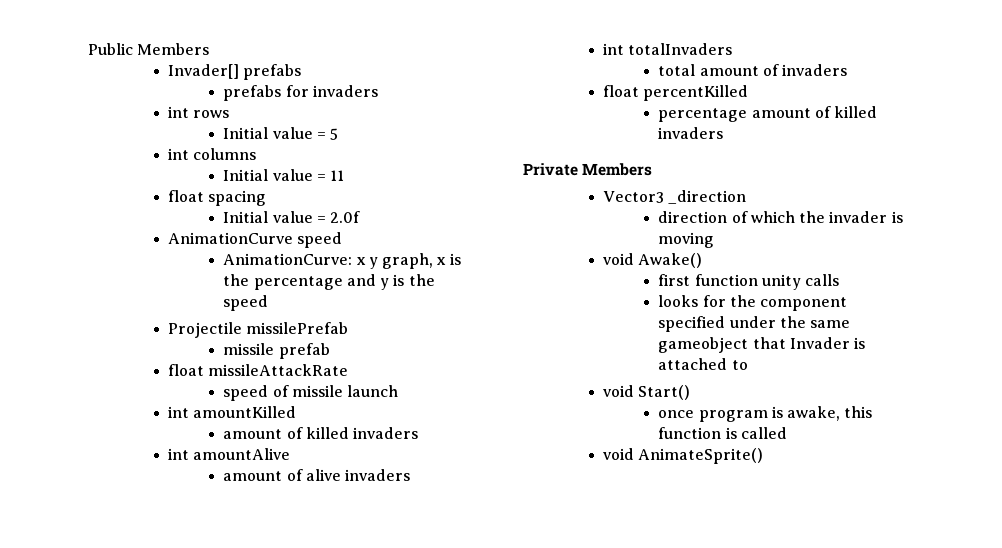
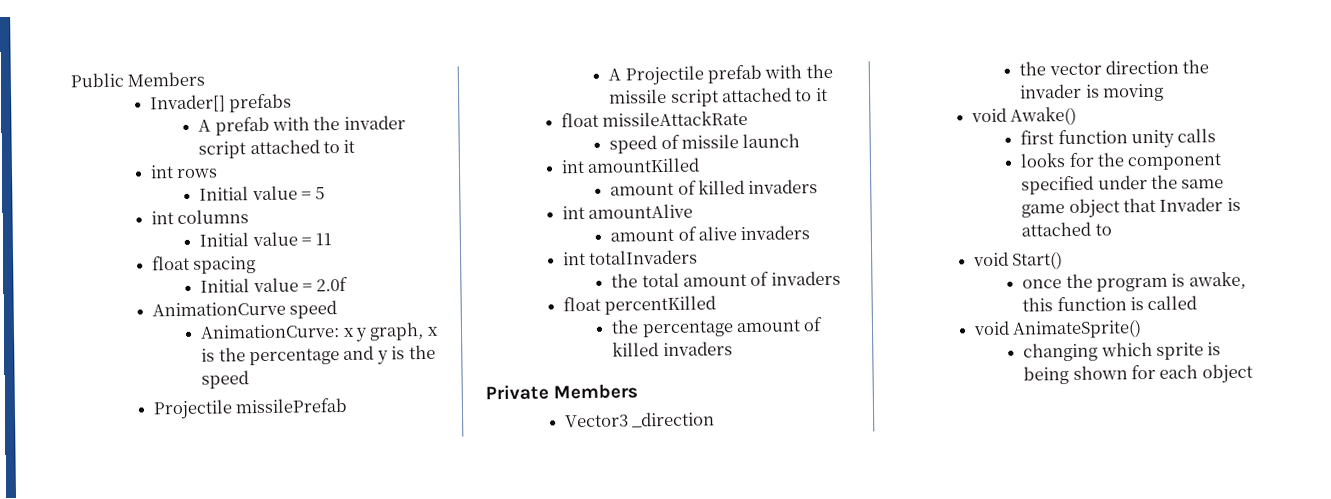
- prefabs for invaders
+ A prefab with the invader script attached to it
- missile prefab
+ A Projectile prefab with the missile script attached to it
- total amount of invaders
+ the total amount of invaders
- percentage amount of killed invaders
+ the percentage amount of killed invaders
- direction of which the invader is moving
+ the vector direction the invader is moving
- looks for the component specified under the same gameobject that Invader is attached to
+ looks for the component specified under the same game object that Invader is attached to
- once program is awake, this function is called
+ once the program is awake, this function is called
+ changing which sprite is being shown for each object

